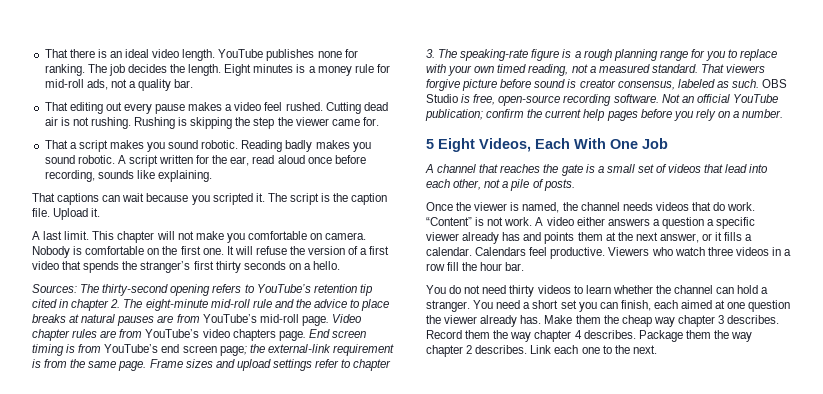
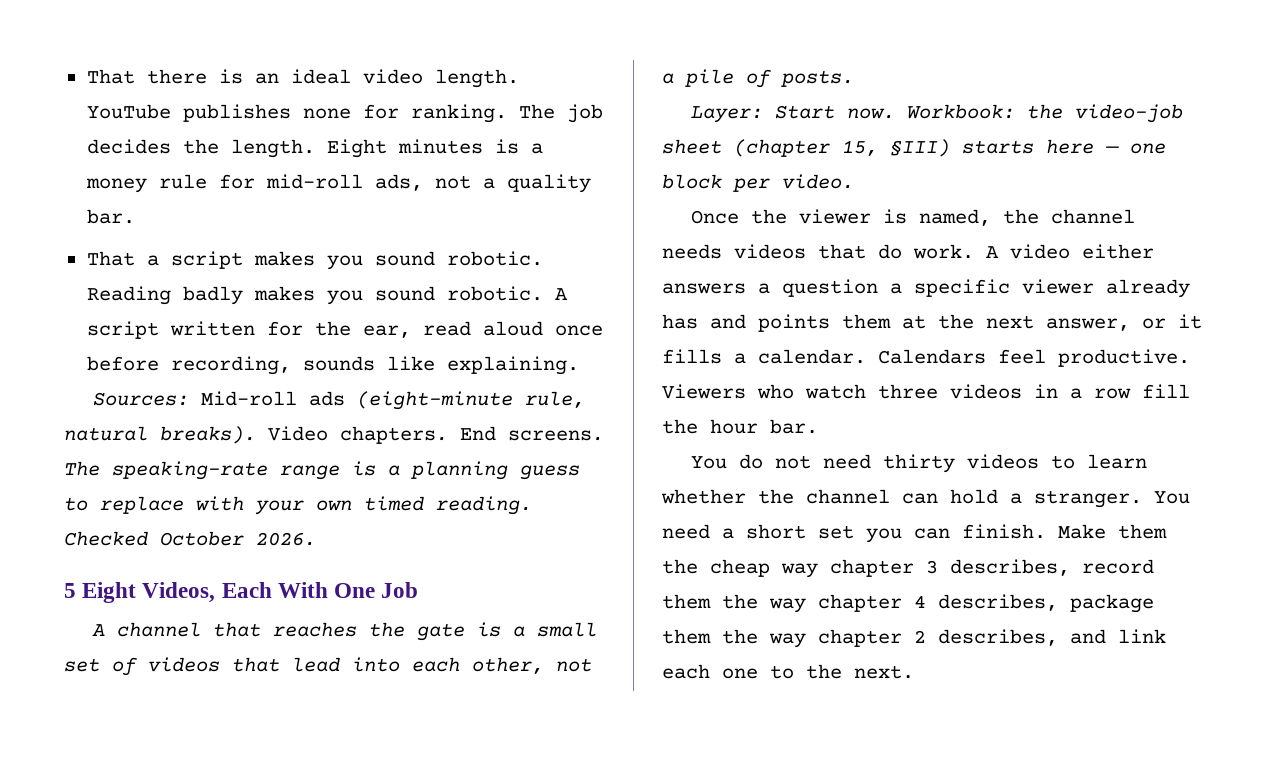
- That editing out every pause makes a video feel rushed. Cutting dead air is not rushing. Rushing is skipping the step the viewer came for.
- That captions can wait because you scripted it. The script is the caption file. Upload it.
- A last limit. This chapter will not make you comfortable on camera. Nobody is comfortable on the first one. It will refuse the version of a first video that spends the stranger’s first thirty seconds on a hello.
- Sources: The thirty-second opening refers to YouTube’s retention tip cited in chapter 2. The eight-minute mid-roll rule and the advice to place breaks at natural pauses are from YouTube’s mid-roll page. Video chapter rules are from YouTube’s video chapters page. End screen timing is from YouTube’s end screen page; the external-link requirement is from the same page. Frame sizes and upload settings refer to chapter 3. The speaking-rate figure is a rough planning range for you to replace with your own timed reading, not a measured standard. That viewers forgive picture before sound is creator consensus, labeled as such. OBS Studio is free, open-source recording software. Not an official YouTube publication; confirm the current help pages before you rely on a number.
+ Sources: Mid-roll ads (eight-minute rule, natural breaks). Video chapters. End screens. The speaking-rate range is a planning guess to replace with your own timed reading. Checked October 2026.
+ Layer: Start now. Workbook: the video-job sheet (chapter 15, §III) starts here — one block per video.
- “Content” is not work.
- You need a short set you can finish, each aimed at one question the viewer already has.
+ You need a short set you can finish.
- Make them the cheap way chapter 3 describes. Record them the way chapter 4 describes. Package them the way chapter 2 describes. Link each one to the next.
+ Make them the cheap way chapter 3 describes, record them the way chapter 4 describes, package them the way chapter 2 describes, and link each one to the next.

